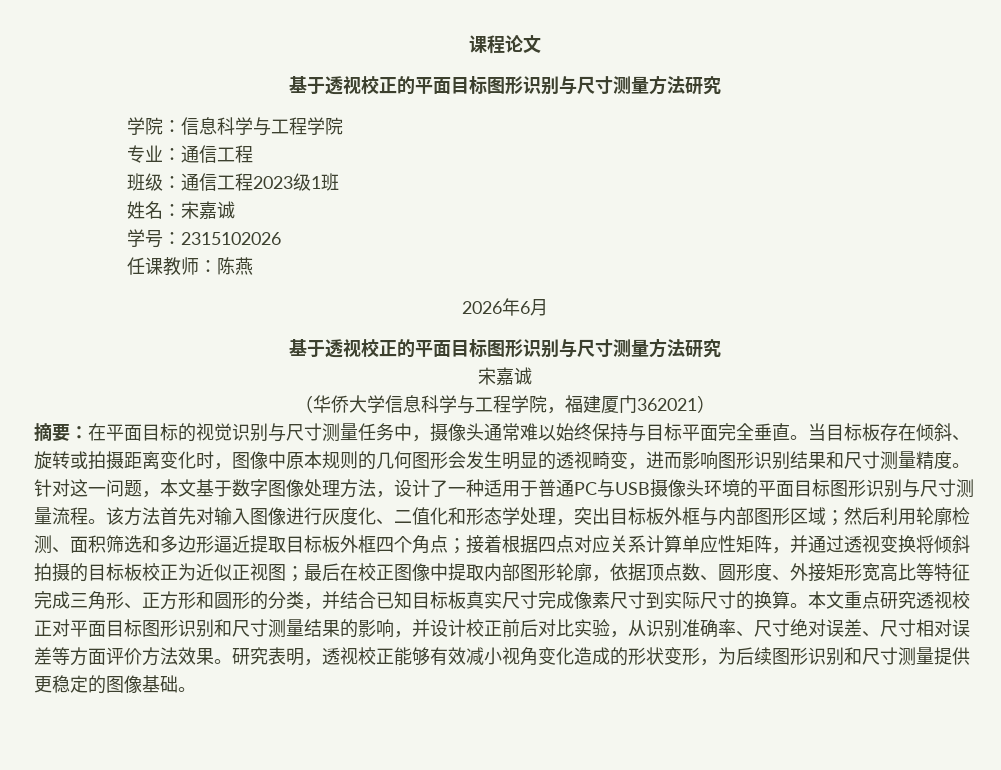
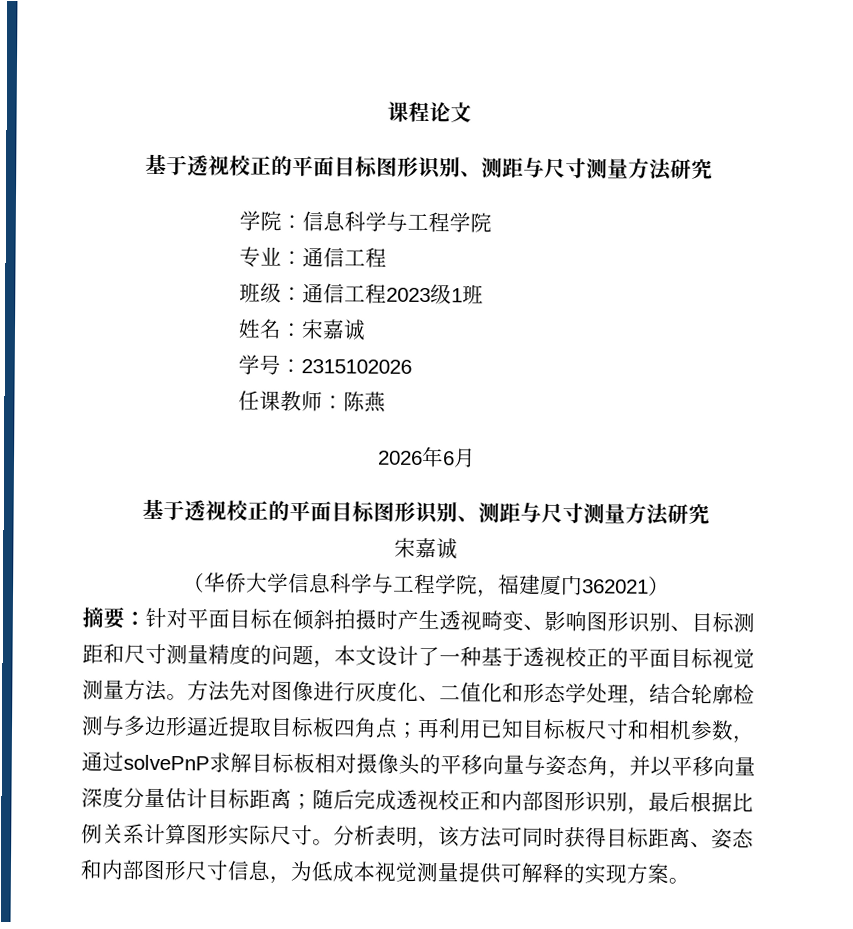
  课程论文
- 基于透视校正的平面目标图形识别与尺寸测量方法研究
+ 基于透视校正的平面目标图形识别、测距与尺寸测量方法研究
  2026年6月
- 基于透视校正的平面目标图形识别与尺寸测量方法研究
+ 基于透视校正的平面目标图形识别、测距与尺寸测量方法研究
- 摘要：在平面目标的视觉识别与尺寸测量任务中，摄像头通常难以始终保持与目标平面完全垂直。当目标板存在倾斜、旋转或拍摄距离变化时，图像中原本规则的几何图形会发生明显的透视畸变，进而影响图形识别结果和尺寸测量精度。针对这一问题，本文基于数字图像处理方法，设计了一种适用于普通PC与USB摄像头环境的平面目标图形识别与尺寸测量流程。该方法首先对输入图像进行灰度化、二值化和形态学处理，突出目标板外框与内部图形区域；然后利用轮廓检测、面积筛选和多边形逼近提取目标板外框四个角点；接着根据四点对应关系计算单应性矩阵，并通过透视变换将倾斜拍摄的目标板校正为近似正视图；最后在校正图像中提取内部图形轮廓，依据顶点数、圆形度、外接矩形宽高比等特征完成三角形、正方形和圆形的分类，并结合已知目标板真实尺寸完成像素尺寸到实际尺寸的换算。本文重点研究透视校正对平面目标图形识别和尺寸测量结果的影响，并设计校正前后对比实验，从识别准确率、尺寸绝对误差、尺寸相对误差等方面评价方法效果。研究表明，透视校正能够有效减小视角变化造成的形状变形，为后续图形识别和尺寸测量提供更稳定的图像基础。
+ 摘要：针对平面目标在倾斜拍摄时产生透视畸变、影响图形识别、目标测距和尺寸测量精度的问题，本文设计了一种基于透视校正的平面目标视觉测量方法。方法先对图像进行灰度化、二值化和形态学处理，结合轮廓检测与多边形逼近提取目标板四角点；再利用已知目标板尺寸和相机参数，通过solvePnP求解目标板相对摄像头的平移向量与姿态角，并以平移向量深度分量估计目标距离；随后完成透视校正和内部图形识别，最后根据比例关系计算图形实际尺寸。分析表明，该方法可同时获得目标距离、姿态和内部图形尺寸信息，为低成本视觉测量提供可解释的实现方案。

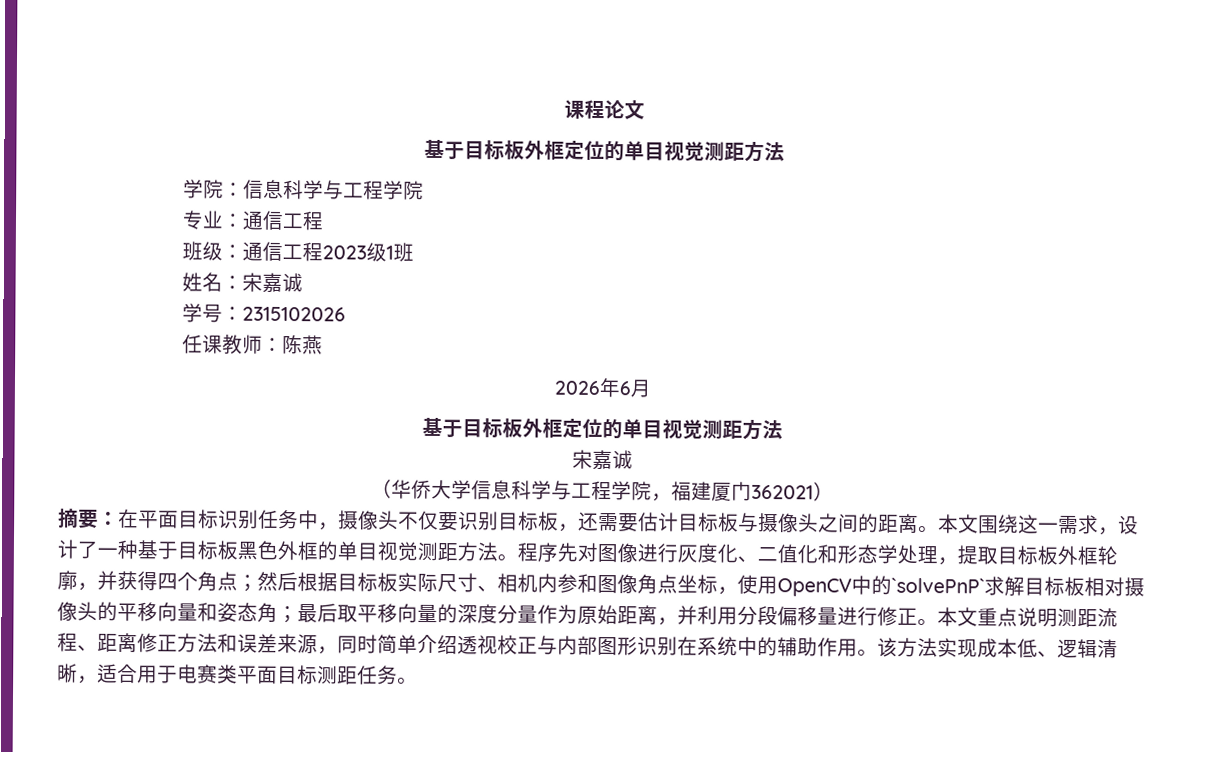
  课程论文
- 基于透视校正的平面目标图形识别、测距与尺寸测量方法研究
+ 基于目标板外框定位的单目视觉测距方法
  2026年6月
- 基于透视校正的平面目标图形识别、测距与尺寸测量方法研究
+ 基于目标板外框定位的单目视觉测距方法
- 摘要：针对平面目标在倾斜拍摄时产生透视畸变、影响图形识别、目标测距和尺寸测量精度的问题，本文设计了一种基于透视校正的平面目标视觉测量方法。方法先对图像进行灰度化、二值化和形态学处理，结合轮廓检测与多边形逼近提取目标板四角点；再利用已知目标板尺寸和相机参数，通过solvePnP求解目标板相对摄像头的平移向量与姿态角，并以平移向量深度分量估计目标距离；随后完成透视校正和内部图形识别，最后根据比例关系计算图形实际尺寸。分析表明，该方法可同时获得目标距离、姿态和内部图形尺寸信息，为低成本视觉测量提供可解释的实现方案。
+ 摘要：在平面目标识别任务中，摄像头不仅要识别目标板，还需要估计目标板与摄像头之间的距离。本文围绕这一需求，设计了一种基于目标板黑色外框的单目视觉测距方法。程序先对图像进行灰度化、二值化和形态学处理，提取目标板外框轮廓，并获得四个角点；然后根据目标板实际尺寸、相机内参和图像角点坐标，使用OpenCV中的`solvePnP`求解目标板相对摄像头的平移向量和姿态角；最后取平移向量的深度分量作为原始距离，并利用分段偏移量进行修正。本文重点说明测距流程、距离修正方法和误差来源，同时简单介绍透视校正与内部图形识别在系统中的辅助作用。该方法实现成本低、逻辑清晰，适合用于电赛类平面目标测距任务。

